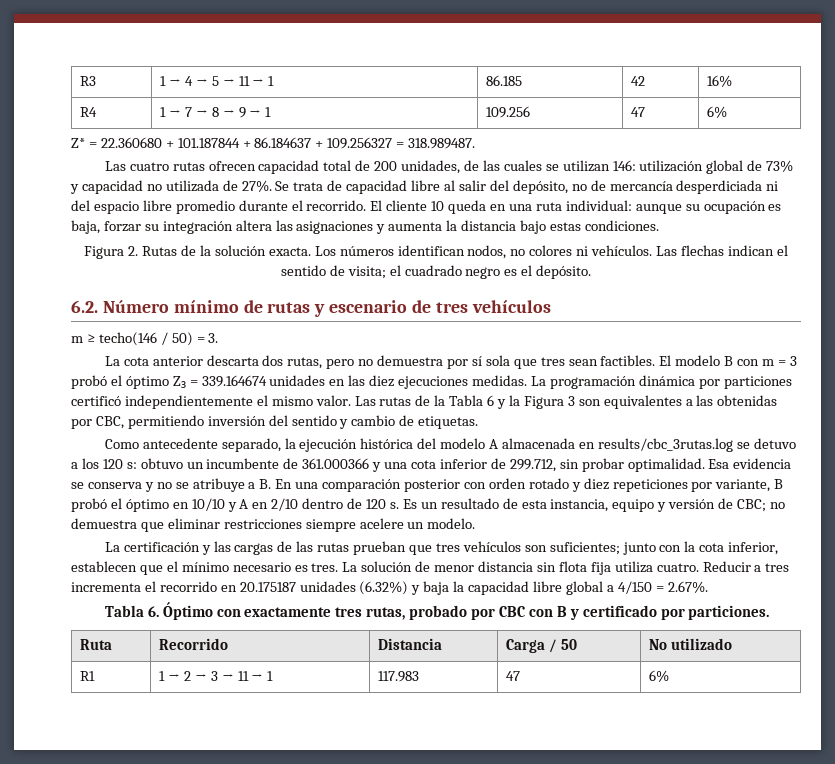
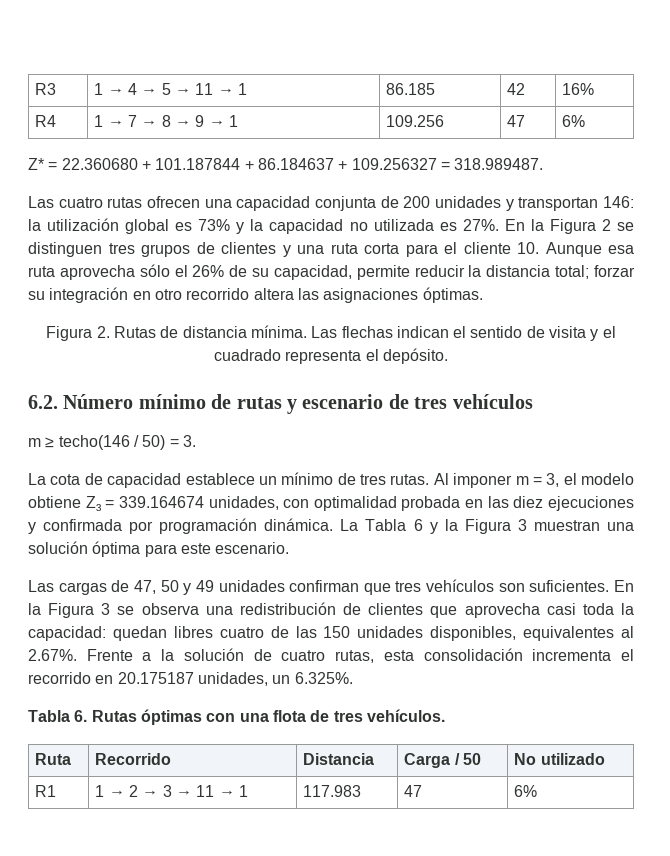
- Las cuatro rutas ofrecen capacidad total de 200 unidades, de las cuales se utilizan 146: utilización global de 73% y capacidad no utilizada de 27%. Se trata de capacidad libre al salir del depósito, no de mercancía desperdiciada ni del espacio libre promedio durante el recorrido. El cliente 10 queda en una ruta individual: aunque su ocupación es baja, forzar su integración altera las asignaciones y aumenta la distancia bajo estas condiciones.
- Figura 2. Rutas de la solución exacta. Los números identifican nodos, no colores ni vehículos.
+ Las cuatro rutas ofrecen una capacidad conjunta de 200 unidades y transportan 146: la utilización global es 73% y la capacidad no utilizada es 27%. En la Figura 2 se distinguen tres grupos de clientes y una ruta corta para el cliente 10. Aunque esa ruta aprovecha sólo el 26% de su capacidad, permite reducir la distancia total; forzar su integración en otro recorrido altera las asignaciones óptimas.
+ Figura 2. Rutas de distancia mínima.
- Las flechas indican el sentido de visita; el cuadrado negro es el depósito.
+ Las flechas indican el sentido de visita y el cuadrado representa el depósito.
- La cota anterior descarta dos rutas, pero no demuestra por sí sola que tres sean factibles. El modelo B con m = 3 probó el óptimo Z₃ = 339.164674 unidades en las diez ejecuciones medidas. La programación dinámica por particiones certificó independientemente el mismo valor. Las rutas de la Tabla 6 y la Figura 3 son equivalentes a las obtenidas por CBC, permitiendo inversión del sentido y cambio de etiquetas.
- Como antecedente separado, la ejecución histórica del modelo A almacenada en results/cbc_3rutas.log se detuvo a los 120 s: obtuvo un incumbente de 361.000366 y una cota inferior de 299.712, sin probar optimalidad. Esa evidencia se conserva y no se atribuye a B. En una comparación posterior con orden rotado y diez repeticiones por variante, B probó el óptimo en 10/10 y A en 2/10 dentro de 120 s. Es un resultado de esta instancia, equipo y versión de CBC; no demuestra que eliminar restricciones siempre acelere un modelo.
- La certificación y las cargas de las rutas prueban que tres vehículos son suficientes; junto con la cota inferior, establecen que el mínimo necesario es tres. La solución de menor distancia sin flota fija utiliza cuatro. Reducir a tres incrementa el recorrido en 20.175187 unidades (6.32%) y baja la capacidad libre global a 4/150 = 2.67%.
- Tabla 6. Óptimo con exactamente tres rutas, probado por CBC con B y certificado por particiones.
+ La cota de capacidad establece un mínimo de tres rutas. Al imponer m = 3, el modelo obtiene Z₃ = 339.164674 unidades, con optimalidad probada en las diez ejecuciones y confirmada por programación dinámica. La Tabla 6 y la Figura 3 muestran una solución óptima para este escenario.
+ Las cargas de 47, 50 y 49 unidades confirman que tres vehículos son suficientes. En la Figura 3 se observa una redistribución de clientes que aprovecha casi toda la capacidad: quedan libres cuatro de las 150 unidades disponibles, equivalentes al 2.67%. Frente a la solución de cuatro rutas, esta consolidación incrementa el recorrido en 20.175187 unidades, un 6.325%.
+ Tabla 6. Rutas óptimas con una flota de tres vehículos.

